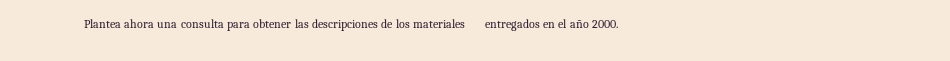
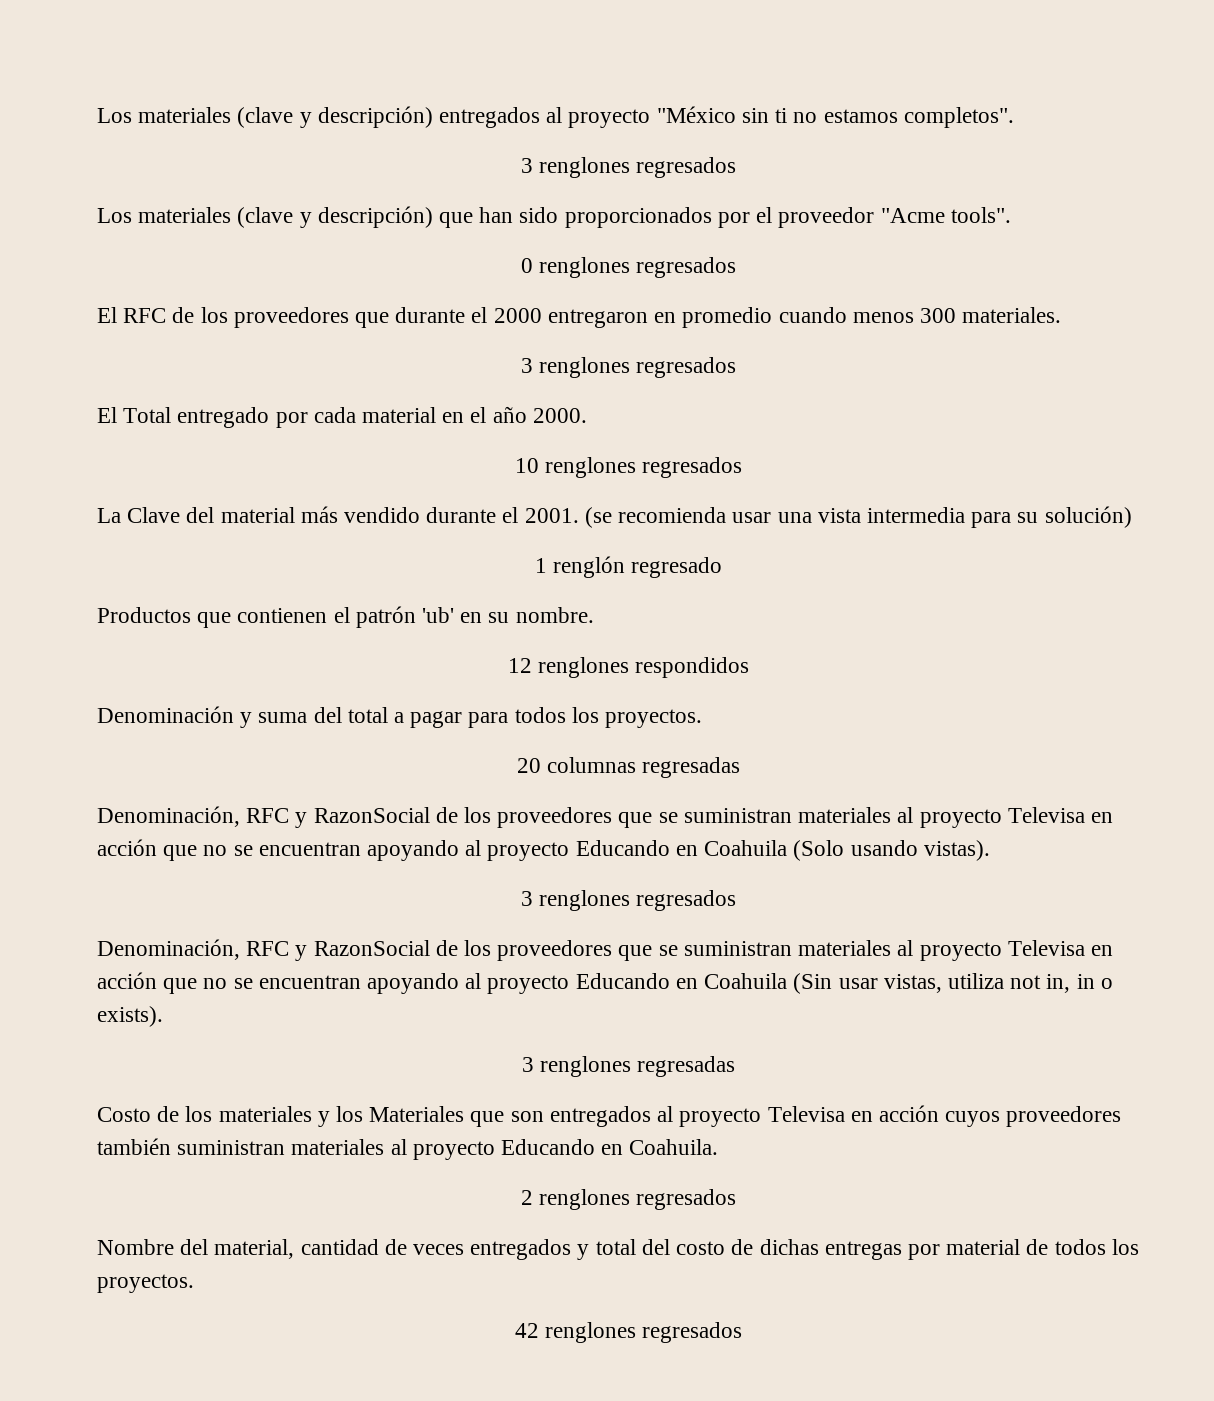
- Plantea ahora una consulta para obtener las descripciones de los materiales entregados en el año 2000.
+ Los materiales (clave y descripción) entregados al proyecto "México sin ti no estamos completos".
+ 3 renglones regresados
+ Los materiales (clave y descripción) que han sido proporcionados por el proveedor "Acme tools".
+ 0 renglones regresados
+ El RFC de los proveedores que durante el 2000 entregaron en promedio cuando menos 300 materiales.
+ 3 renglones regresados
+ El Total entregado por cada material en el año 2000.
+ 10 renglones regresados
+ La Clave del material más vendido durante el 2001. (se recomienda usar una vista intermedia para su solución)
+ 1 renglón regresado
+ Productos que contienen el patrón 'ub' en su nombre.
+ 12 renglones respondidos
+ Denominación y suma del total a pagar para todos los proyectos.
+ 20 columnas regresadas
+ Denominación, RFC y RazonSocial de los proveedores que se suministran materiales al proyecto Televisa en acción que no se encuentran apoyando al proyecto Educando en Coahuila (Solo usando vistas).
+ 3 renglones regresados
+ Denominación, RFC y RazonSocial de los proveedores que se suministran materiales al proyecto Televisa en acción que no se encuentran apoyando al proyecto Educando en Coahuila (Sin usar vistas, utiliza not in, in o exists).
+ 3 renglones regresadas
+ Costo de los materiales y los Materiales que son entregados al proyecto Televisa en acción cuyos proveedores también suministran materiales al proyecto Educando en Coahuila.
+ 2 renglones regresados
+ Nombre del material, cantidad de veces entregados y total del costo de dichas entregas por material de todos los proyectos.
+ 42 renglones regresados

